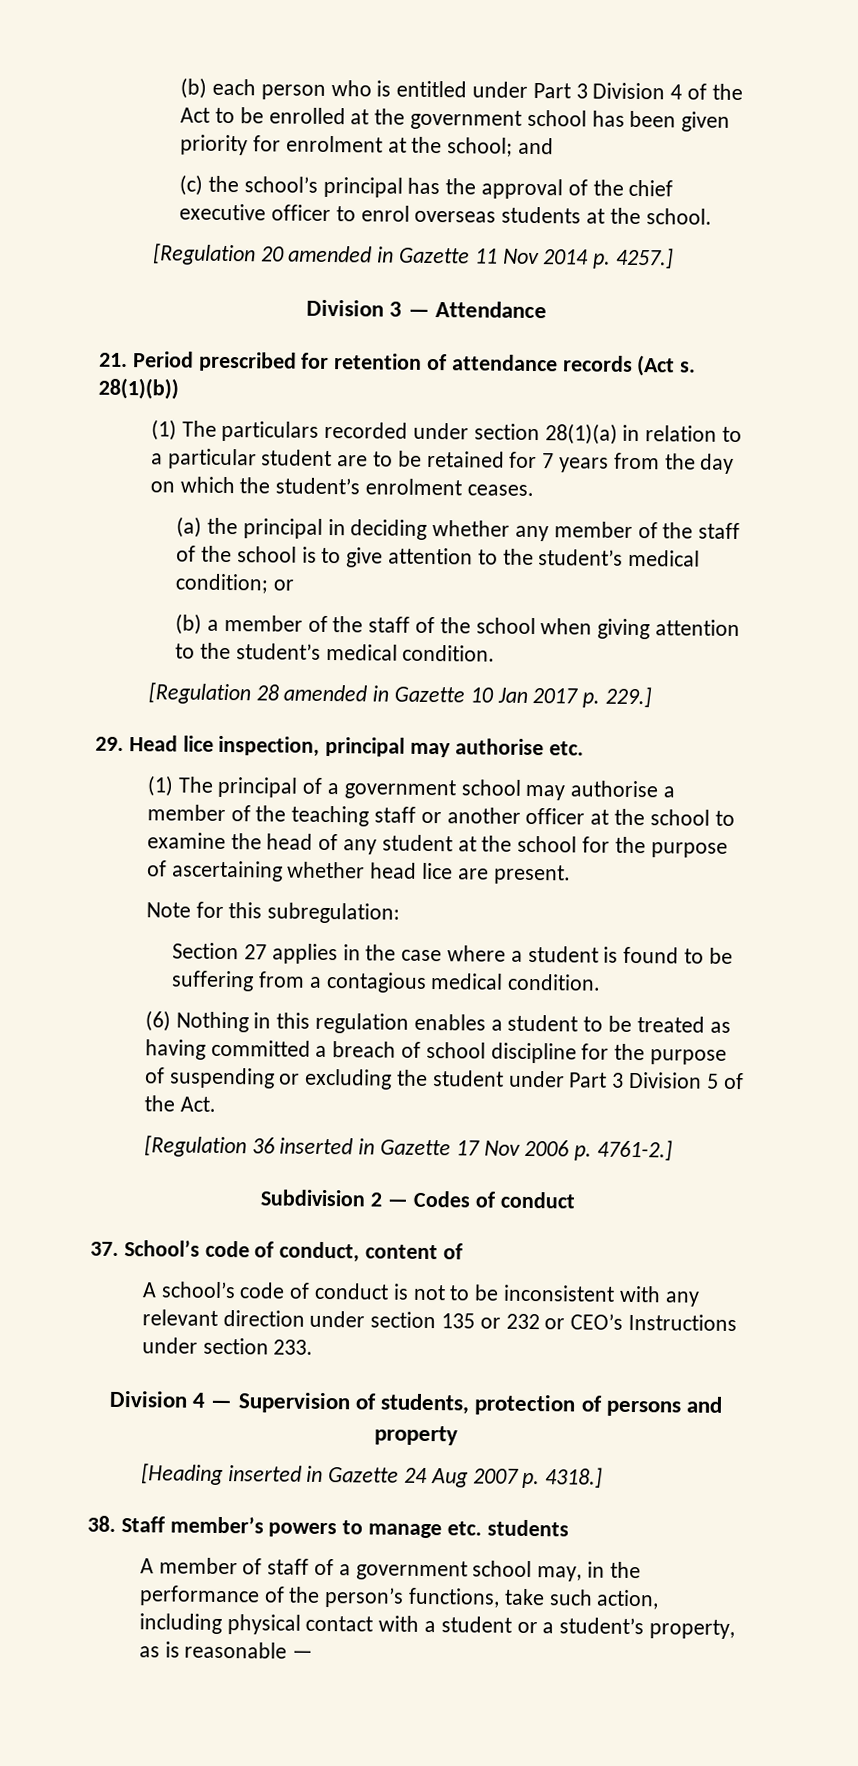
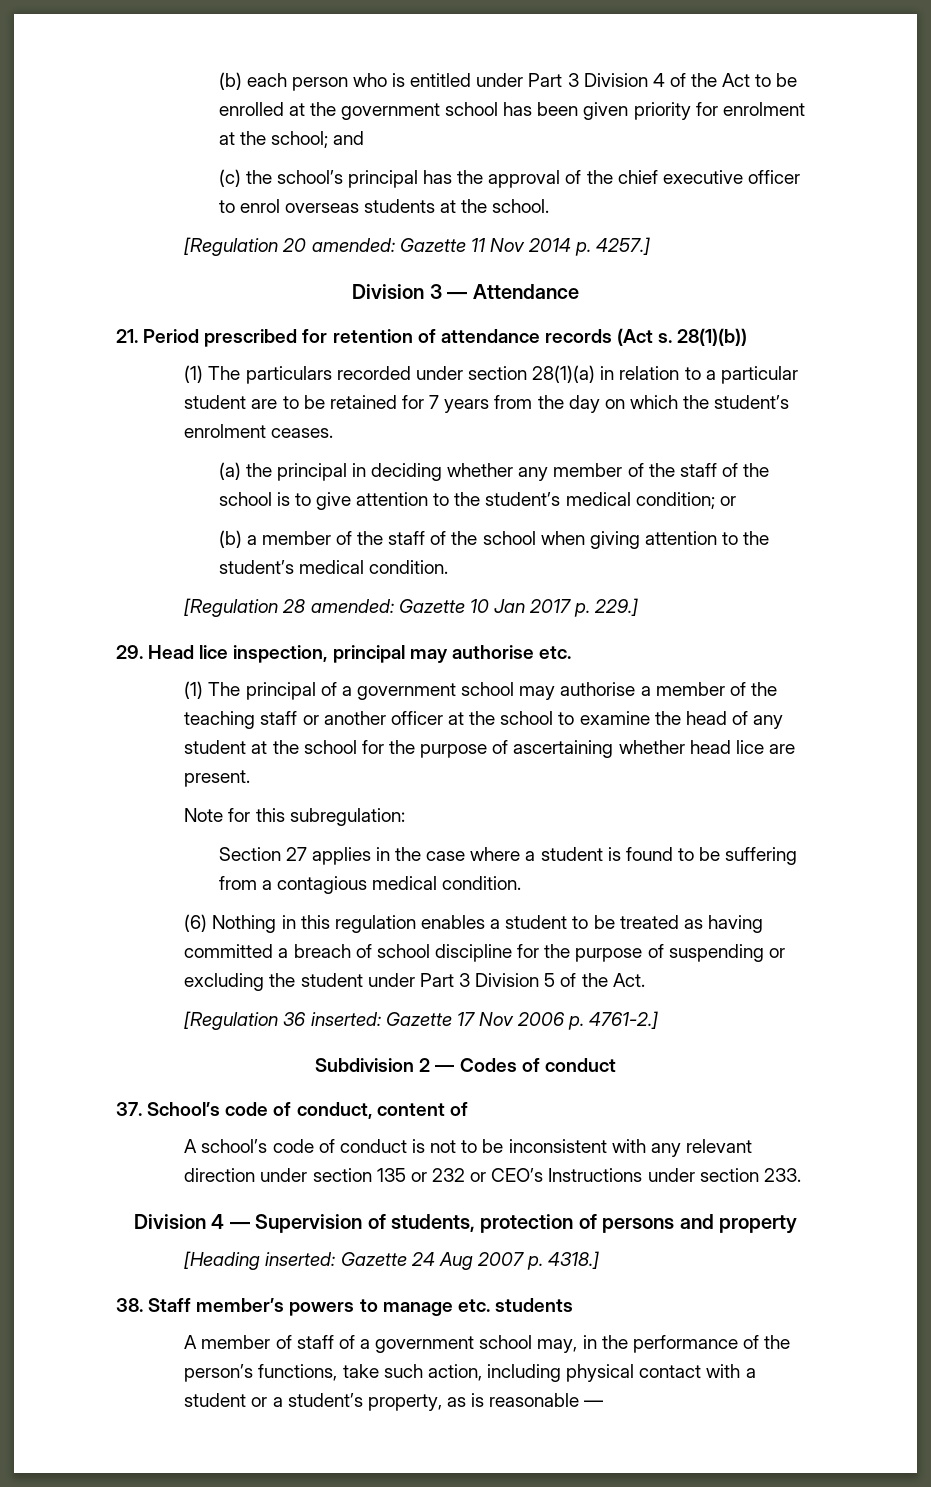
- [Regulation 20 amended in Gazette 11 Nov 2014 p. 4257.]
+ [Regulation 20 amended: Gazette 11 Nov 2014 p. 4257.]
- [Regulation 28 amended in Gazette 10 Jan 2017 p. 229.]
+ [Regulation 28 amended: Gazette 10 Jan 2017 p. 229.]
- [Regulation 36 inserted in Gazette 17 Nov 2006 p. 4761-2.]
+ [Regulation 36 inserted: Gazette 17 Nov 2006 p. 4761-2.]
- [Heading inserted in Gazette 24 Aug 2007 p. 4318.]
+ [Heading inserted: Gazette 24 Aug 2007 p. 4318.]

